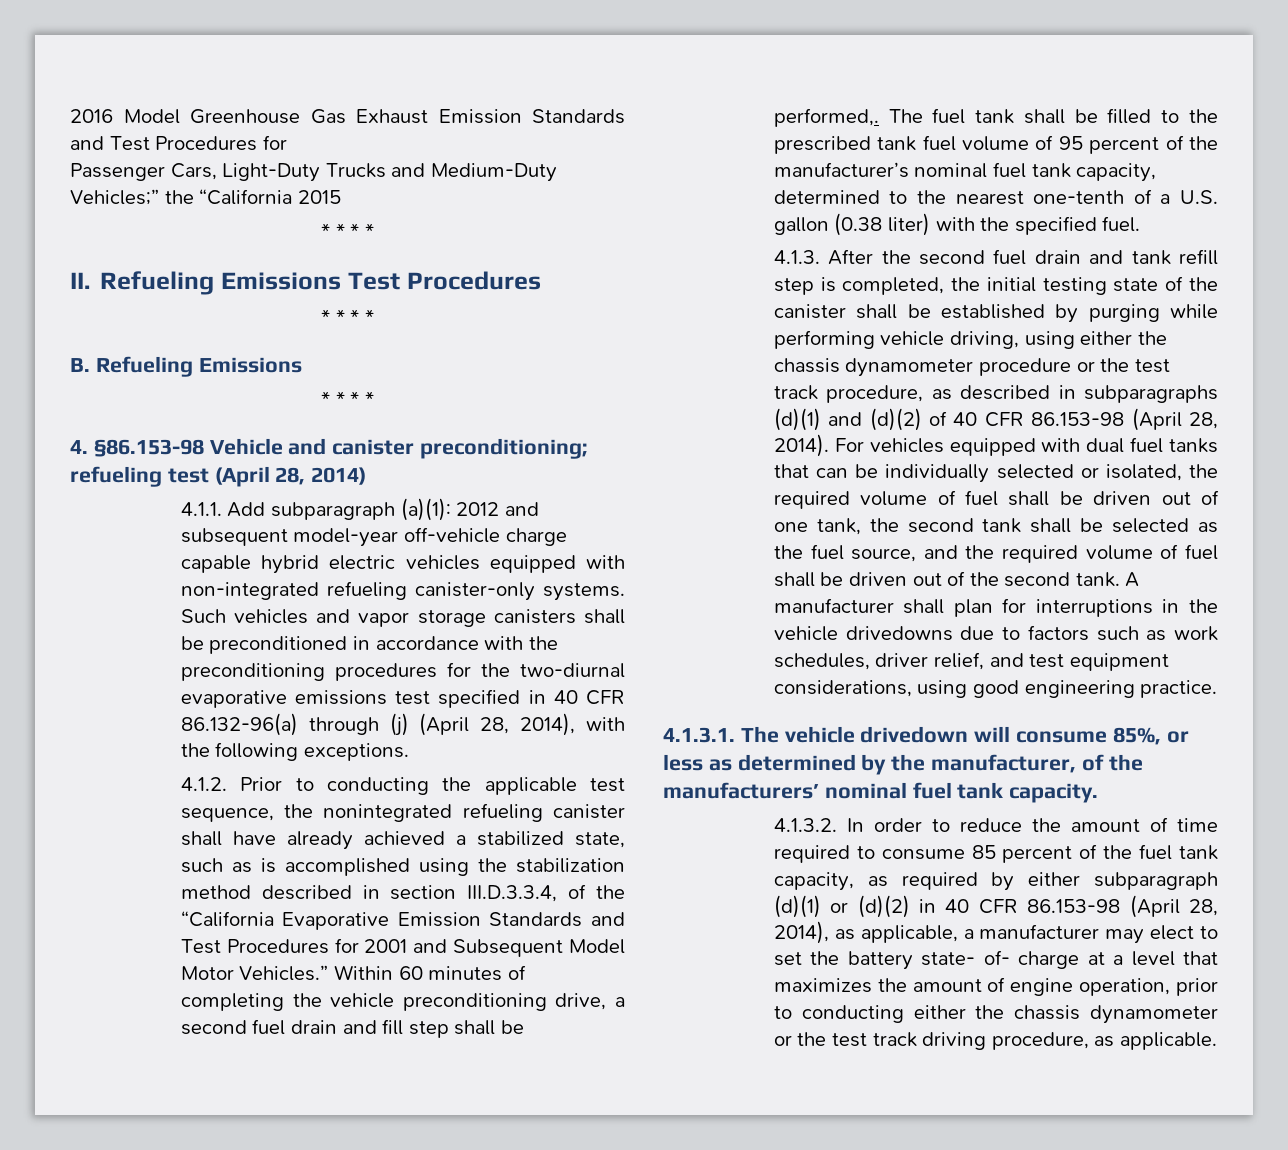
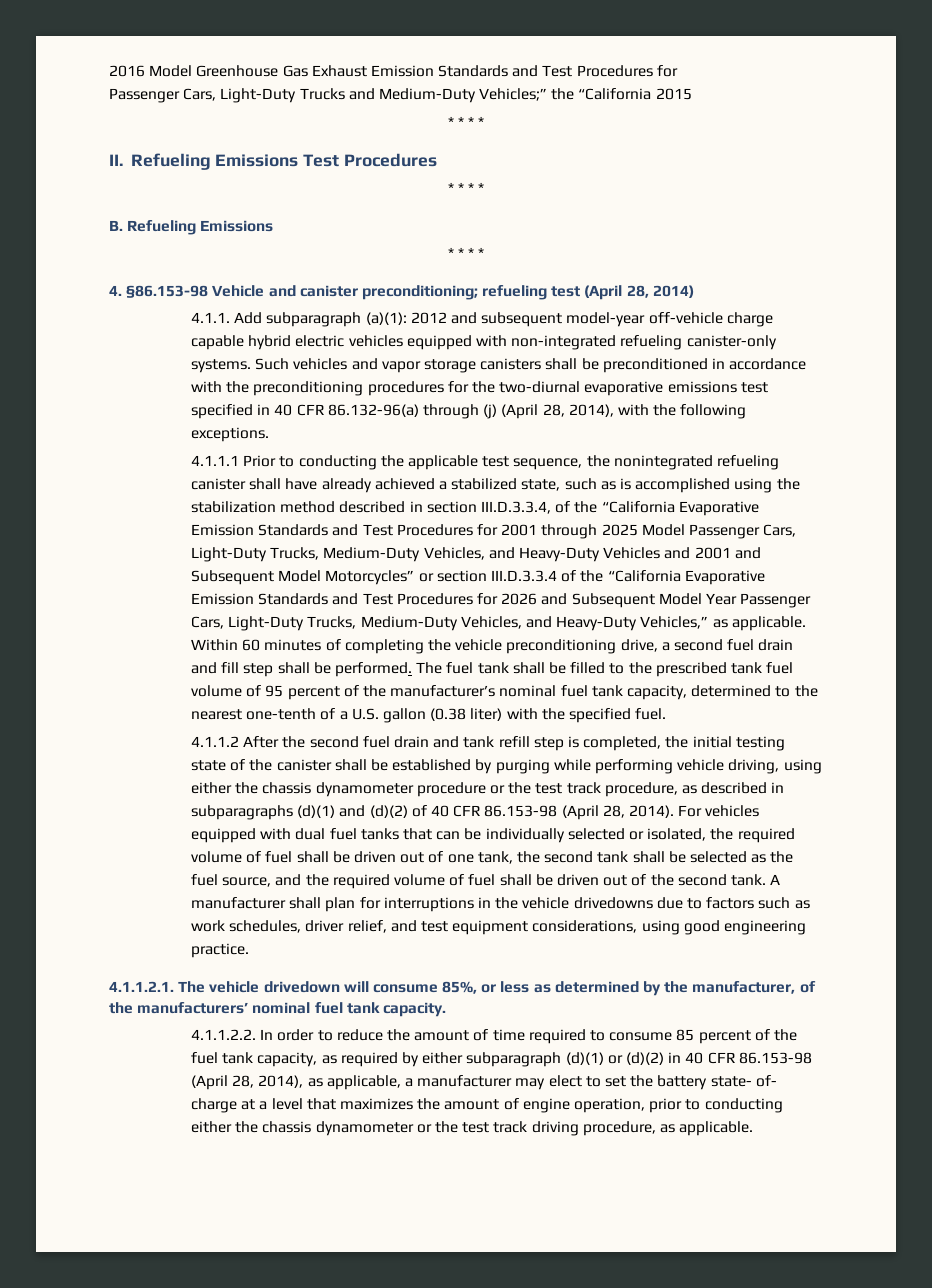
- 4.1.2. Prior to conducting the applicable test sequence, the nonintegrated refueling canister shall have already achieved a stabilized state, such as is accomplished using the stabilization method described in section III.D.3.3.4, of the “California Evaporative Emission Standards and Test Procedures for 2001 and Subsequent Model Motor Vehicles.”
+ 4.1.1.1 Prior to conducting the applicable test sequence, the nonintegrated refueling canister shall have already achieved a stabilized state, such as is accomplished using the stabilization method described in section III.D.3.3.4, of the “California Evaporative Emission Standards and Test Procedures for 2001 through 2025 Model Passenger Cars, Light-Duty Trucks, Medium-Duty Vehicles, and Heavy-Duty Vehicles and 2001 and Subsequent Model Motorcycles” or section III.D.3.3.4 of the “California Evaporative Emission Standards and Test Procedures for 2026 and Subsequent Model Year Passenger Cars, Light-Duty Trucks, Medium-Duty Vehicles, and Heavy-Duty Vehicles,” as applicable.
- Within 60 minutes of completing the vehicle preconditioning drive, a second fuel drain and fill step shall be performed,.
+ Within 60 minutes of completing the vehicle preconditioning drive, a second fuel drain and fill step shall be performed.
- 4.1.3. After the second fuel drain and tank refill step is completed, the initial testing state of the canister shall be established by purging while performing vehicle driving, using either the chassis dynamometer procedure or the test track procedure, as described in subparagraphs (d)(1) and (d)(2) of 40 CFR 86.153-98 (April 28, 2014).
+ 4.1.1.2 After the second fuel drain and tank refill step is completed, the initial testing state of the canister shall be established by purging while performing vehicle driving, using either the chassis dynamometer procedure or the test track procedure, as described in subparagraphs (d)(1) and (d)(2) of 40 CFR 86.153-98 (April 28, 2014).
- 4.1.3.1. The vehicle drivedown will consume 85%, or less as determined by the manufacturer, of the manufacturers’ nominal fuel tank capacity.
+ 4.1.1.2.1. The vehicle drivedown will consume 85%, or less as determined by the manufacturer, of the manufacturers’ nominal fuel tank capacity.
- 4.1.3.2. In order to reduce the amount of time required to consume 85 percent of the fuel tank capacity, as required by either subparagraph (d)(1) or (d)(2) in 40 CFR 86.153-98 (April 28, 2014), as applicable, a manufacturer may elect to set the battery state- of- charge at a level that maximizes the amount of engine operation, prior to conducting either the chassis dynamometer or the test track driving procedure, as applicable.
+ 4.1.1.2.2. In order to reduce the amount of time required to consume 85 percent of the fuel tank capacity, as required by either subparagraph (d)(1) or (d)(2) in 40 CFR 86.153-98 (April 28, 2014), as applicable, a manufacturer may elect to set the battery state- of- charge at a level that maximizes the amount of engine operation, prior to conducting either the chassis dynamometer or the test track driving procedure, as applicable.

